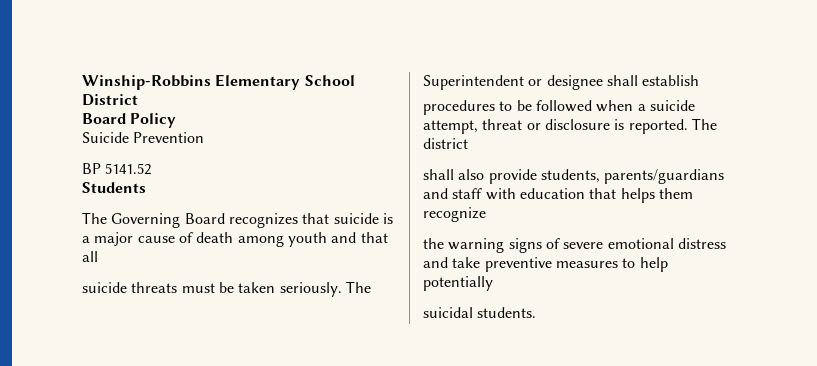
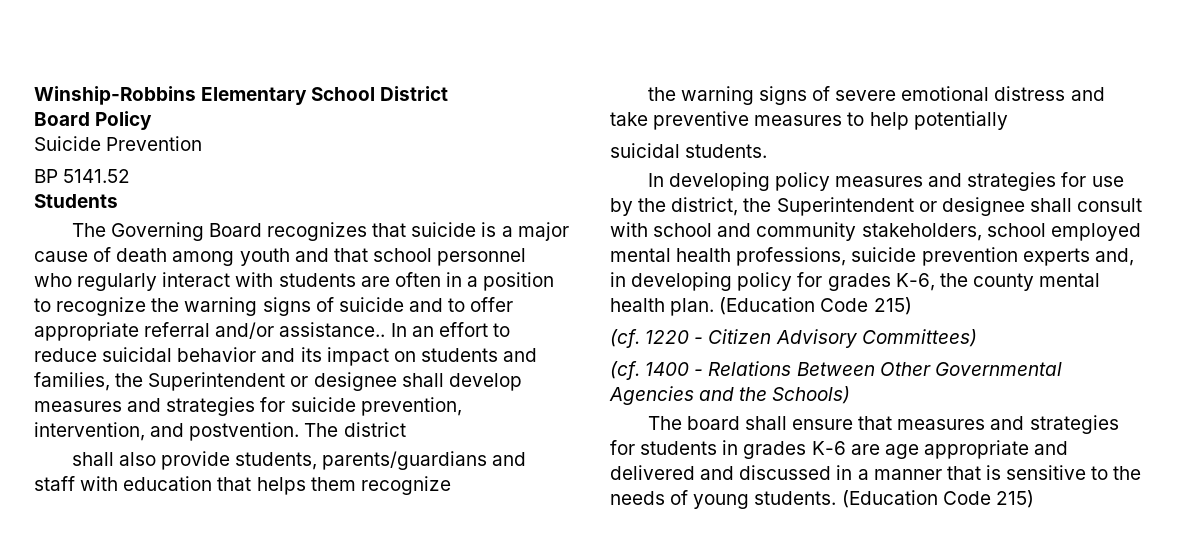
- The Governing Board recognizes that suicide is a major cause of death among youth and that all
- suicide threats must be taken seriously. The Superintendent or designee shall establish
- procedures to be followed when a suicide attempt, threat or disclosure is reported.
+ The Governing Board recognizes that suicide is a major cause of death among youth and that school personnel who regularly interact with students are often in a position to recognize the warning signs of suicide and to offer appropriate referral and/or assistance.. In an effort to reduce suicidal behavior and its impact on students and families, the Superintendent or designee shall develop measures and strategies for suicide prevention, intervention, and postvention.
+ In developing policy measures and strategies for use by the district, the Superintendent or designee shall consult with school and community stakeholders, school employed mental health professions, suicide prevention experts and, in developing policy for grades K-6, the county mental health plan. (Education Code 215)
+ (cf. 1220 - Citizen Advisory Committees)
+ (cf. 1400 - Relations Between Other Governmental Agencies and the Schools)
+ The board shall ensure that measures and strategies for students in grades K-6 are age appropriate and delivered and discussed in a manner that is sensitive to the needs of young students. (Education Code 215)

